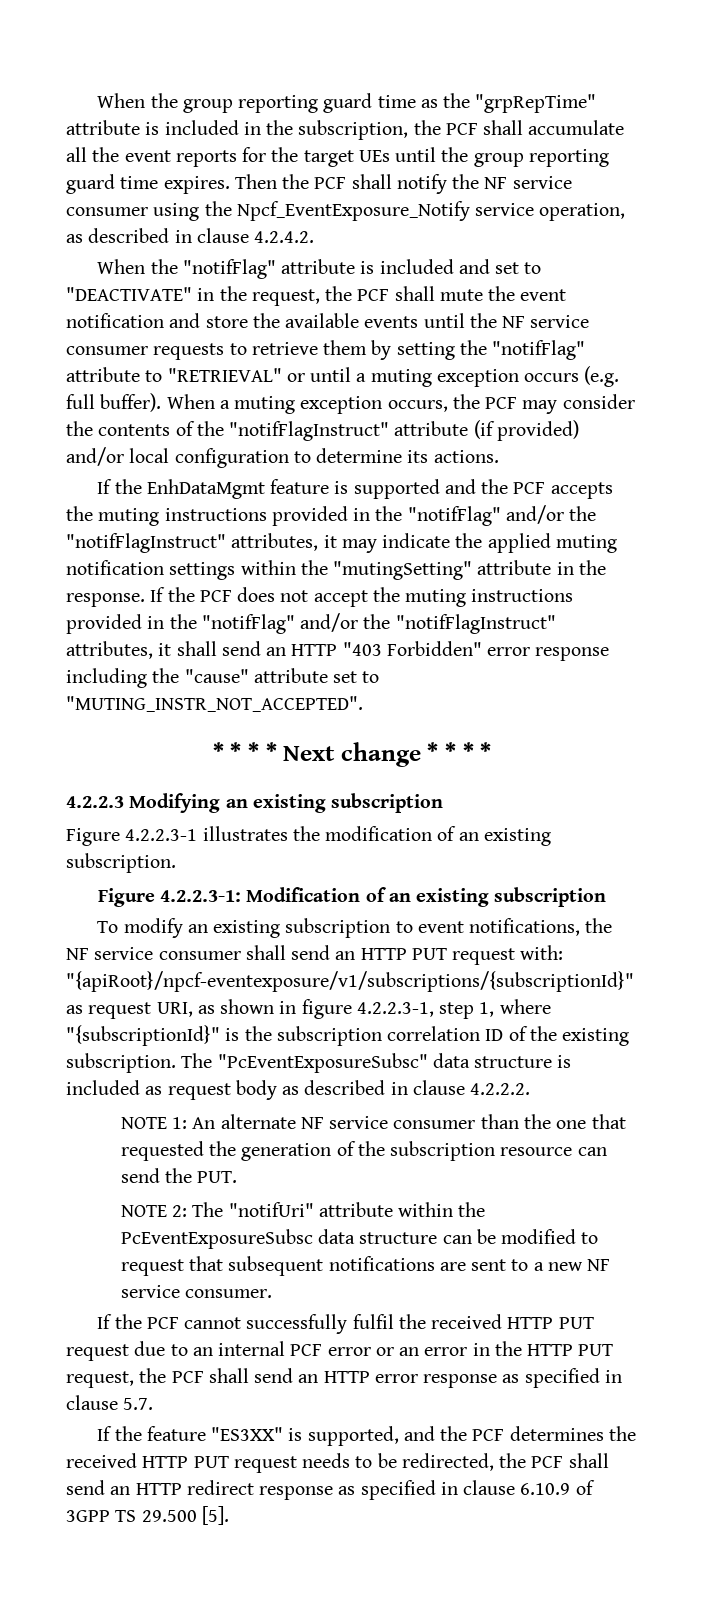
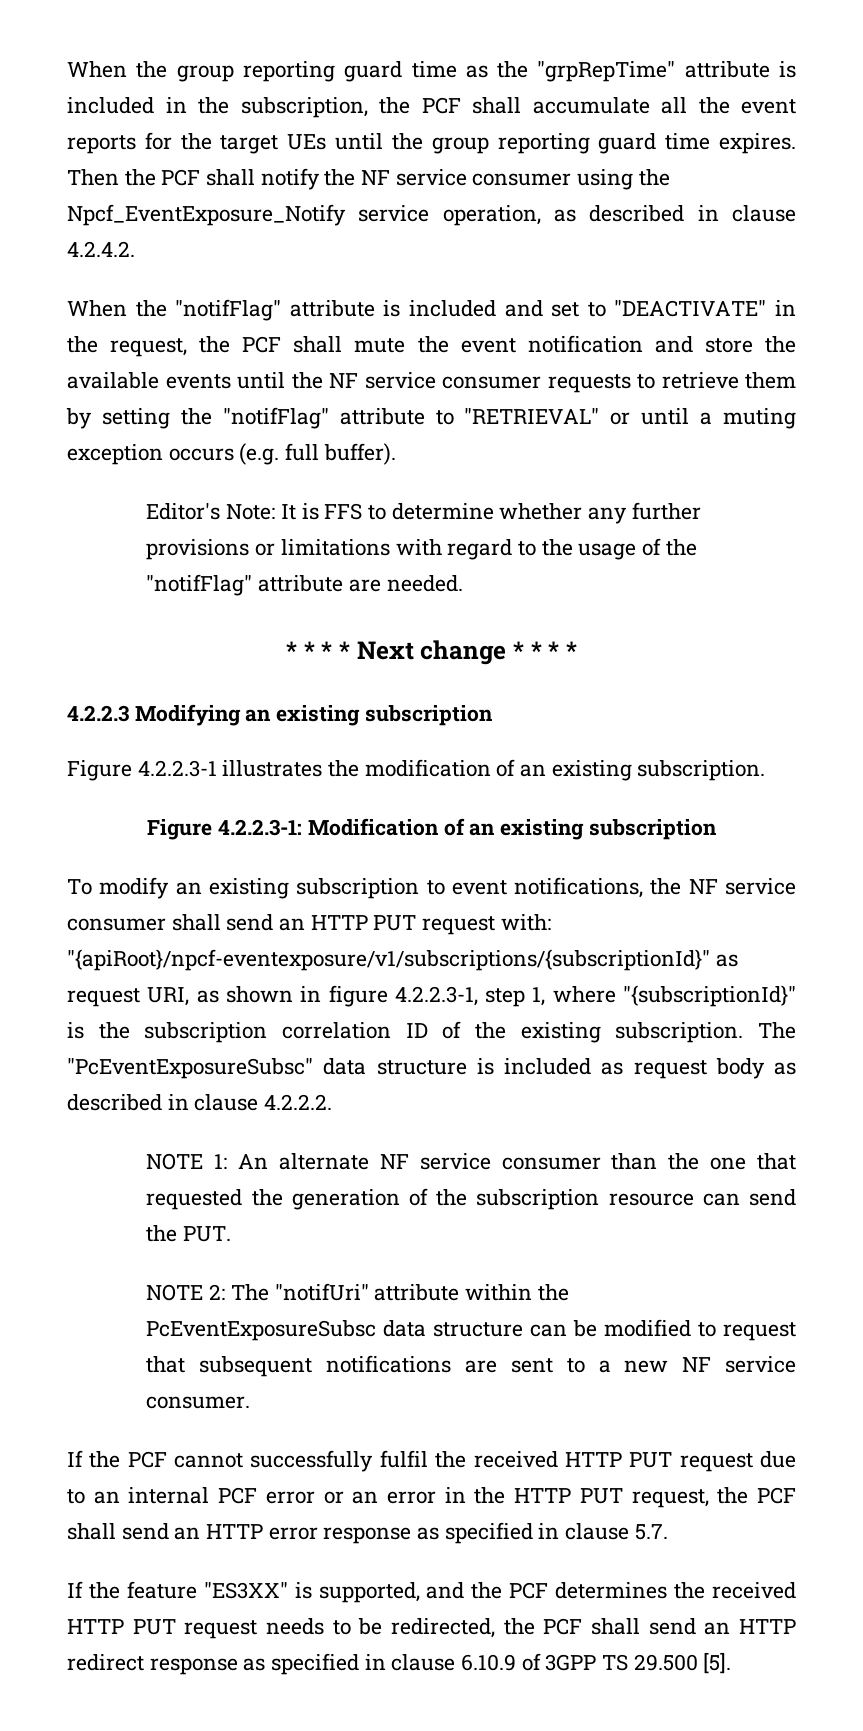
- When the "notifFlag" attribute is included and set to "DEACTIVATE" in the request, the PCF shall mute the event notification and store the available events until the NF service consumer requests to retrieve them by setting the "notifFlag" attribute to "RETRIEVAL" or until a muting exception occurs (e.g. full buffer). When a muting exception occurs, the PCF may consider the contents of the "notifFlagInstruct" attribute (if provided) and/or local configuration to determine its actions.
- If the EnhDataMgmt feature is supported and the PCF accepts the muting instructions provided in the "notifFlag" and/or the "notifFlagInstruct" attributes, it may indicate the applied muting notification settings within the "mutingSetting" attribute in the response. If the PCF does not accept the muting instructions provided in the "notifFlag" and/or the "notifFlagInstruct" attributes, it shall send an HTTP "403 Forbidden" error response including the "cause" attribute set to "MUTING_INSTR_NOT_ACCEPTED".
+ When the "notifFlag" attribute is included and set to "DEACTIVATE" in the request, the PCF shall mute the event notification and store the available events until the NF service consumer requests to retrieve them by setting the "notifFlag" attribute to "RETRIEVAL" or until a muting exception occurs (e.g. full buffer).
+ Editor's Note: It is FFS to determine whether any further provisions or limitations with regard to the usage of the "notifFlag" attribute are needed.

